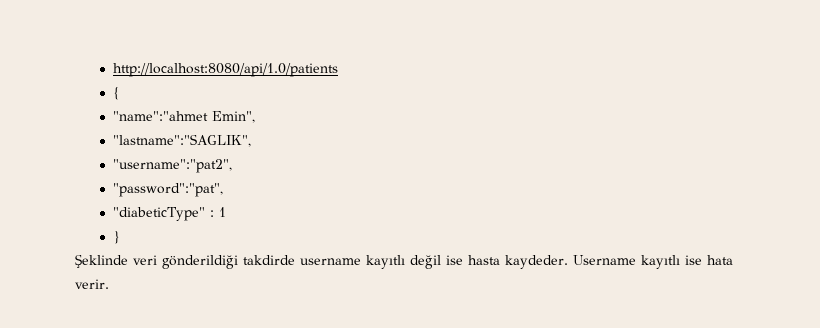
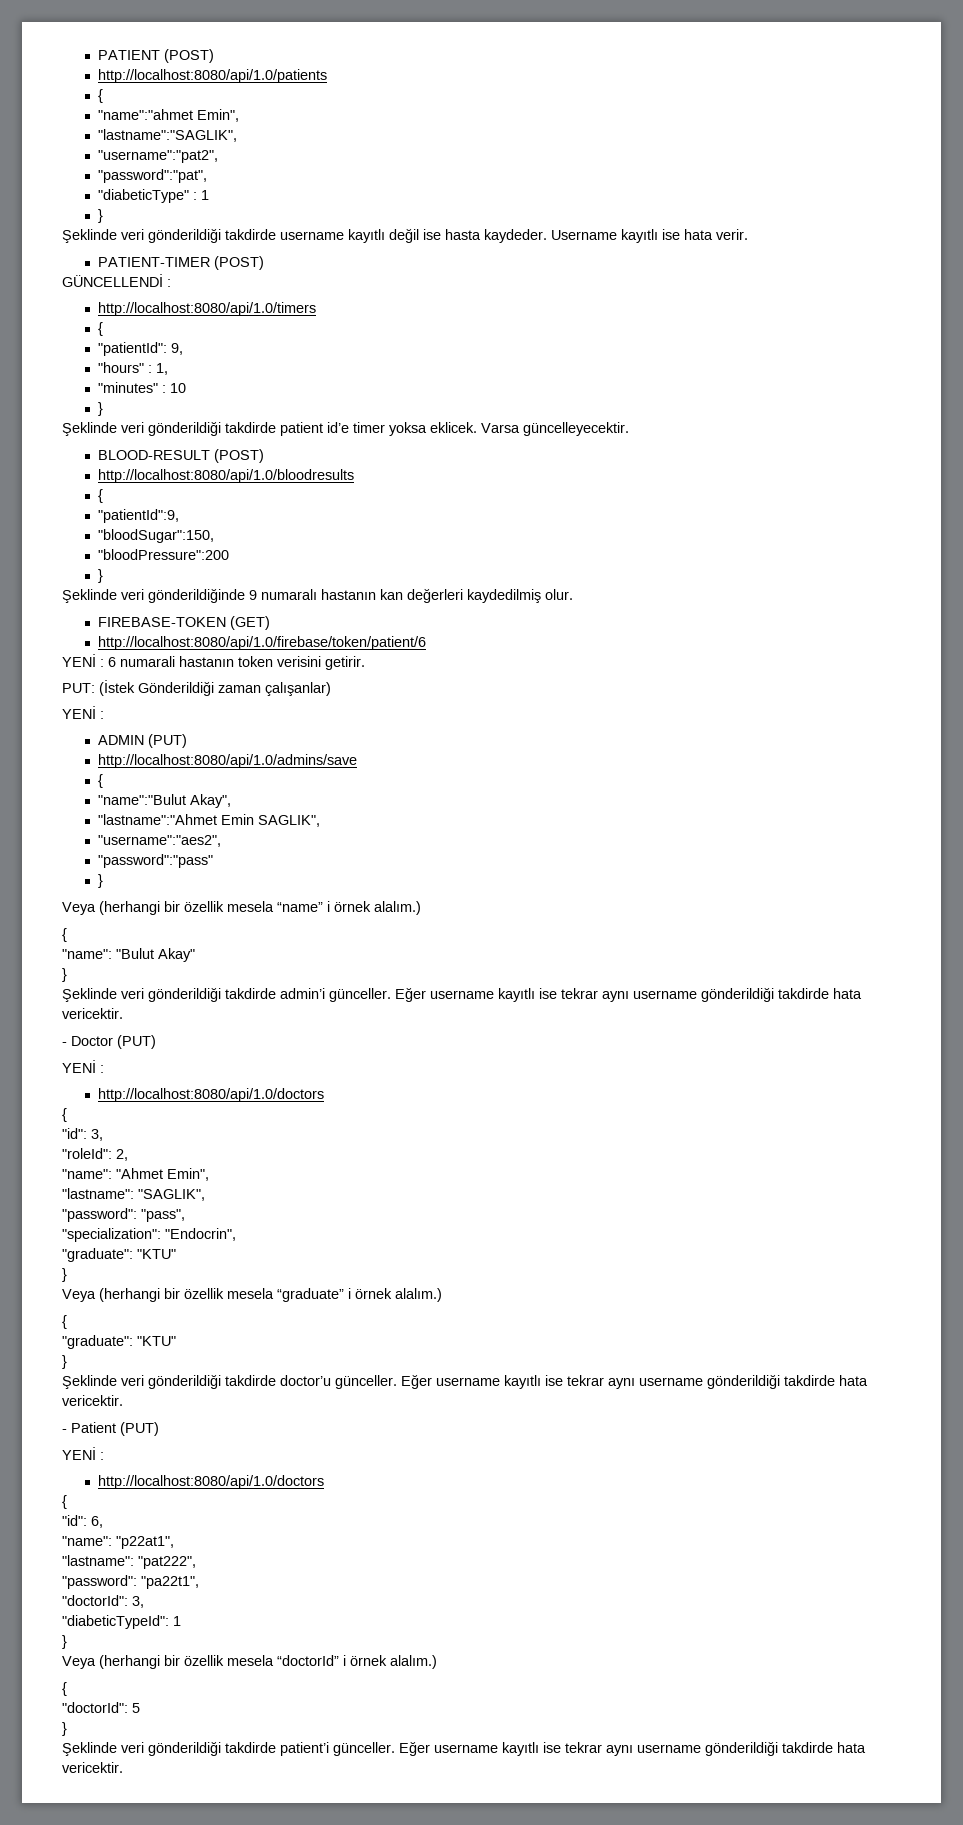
+ PATIENT (POST)
+ PATIENT-TIMER (POST)
+ GÜNCELLENDİ :
+ http://localhost:8080/api/1.0/timers
+ {
+ "patientId": 9,
+ "hours" : 1,
+ "minutes" : 10
+ }
+ Şeklinde veri gönderildiği takdirde patient id’e timer yoksa eklicek. Varsa güncelleyecektir.
+ BLOOD-RESULT (POST)
+ http://localhost:8080/api/1.0/bloodresults
+ {
+ "patientId":9,
+ "bloodSugar":150,
+ "bloodPressure":200
+ }
+ Şeklinde veri gönderildiğinde 9 numaralı hastanın kan değerleri kaydedilmiş olur.
+ FIREBASE-TOKEN (GET)
+ http://localhost:8080/api/1.0/firebase/token/patient/6
+ YENİ : 6 numarali hastanın token verisini getirir.
+ PUT: (İstek Gönderildiği zaman çalışanlar)
+ YENİ :
+ ADMIN (PUT)
+ http://localhost:8080/api/1.0/admins/save
+ {
+ "name":"Bulut Akay",
+ "lastname":"Ahmet Emin SAGLIK",
+ "username":"aes2",
+ "password":"pass"
+ }
+ Veya (herhangi bir özellik mesela “name” i örnek alalım.)
+ {
+ "name": "Bulut Akay"
+ }
+ Şeklinde veri gönderildiği takdirde admin’i günceller. Eğer username kayıtlı ise tekrar aynı username gönderildiği takdirde hata vericektir.
+ - Doctor (PUT)
+ YENİ :
+ http://localhost:8080/api/1.0/doctors
+ {
+ "id": 3,
+ "roleId": 2,
+ "name": "Ahmet Emin",
+ "lastname": "SAGLIK",
+ "password": "pass",
+ "specialization": "Endocrin",
+ "graduate": "KTU"
+ }
+ Veya (herhangi bir özellik mesela “graduate” i örnek alalım.)
+ {
+ "graduate": "KTU"
+ }
+ Şeklinde veri gönderildiği takdirde doctor’u günceller. Eğer username kayıtlı ise tekrar aynı username gönderildiği takdirde hata vericektir.
+ - Patient (PUT)
+ YENİ :
+ http://localhost:8080/api/1.0/doctors
+ {
+ "id": 6,
+ "name": "p22at1",
+ "lastname": "pat222",
+ "password": "pa22t1",
+ "doctorId": 3,
+ "diabeticTypeId": 1
+ }
+ Veya (herhangi bir özellik mesela “doctorId” i örnek alalım.)
+ {
+ "doctorId": 5
+ }
+ Şeklinde veri gönderildiği takdirde patient’i günceller. Eğer username kayıtlı ise tekrar aynı username gönderildiği takdirde hata vericektir.

